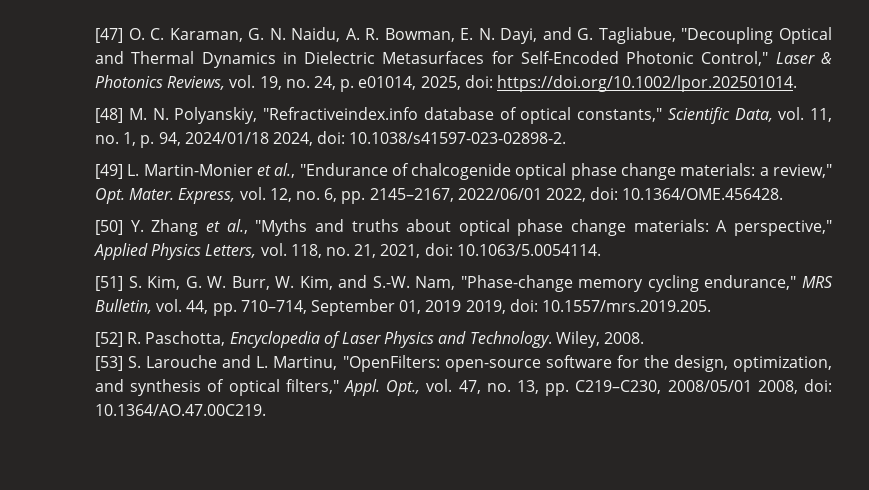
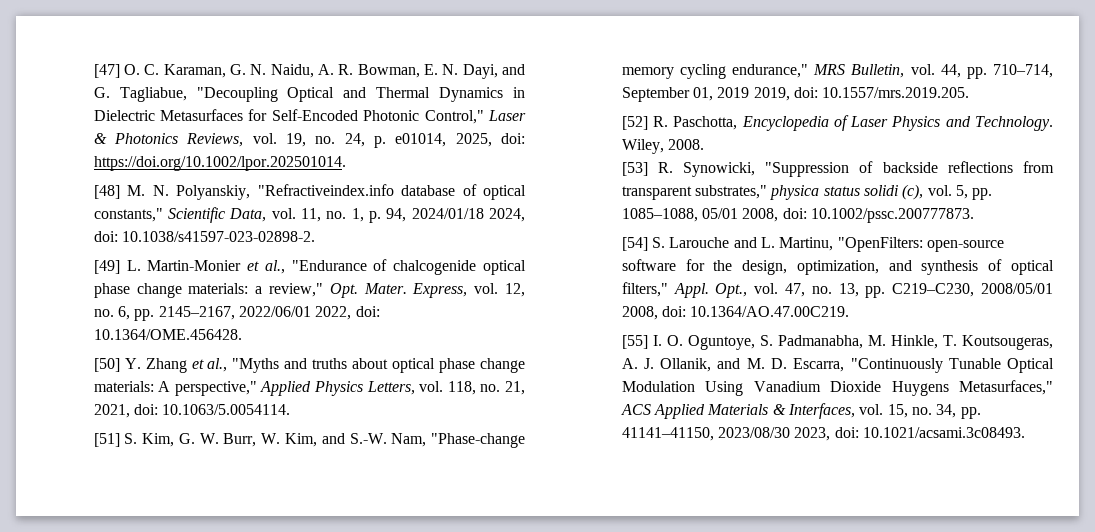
- [53] S. Larouche and L. Martinu, "OpenFilters: open-source software for the design, optimization, and synthesis of optical filters," Appl.
+ [53] R. Synowicki, "Suppression of backside reflections from transparent substrates," physica status solidi (c), vol. 5, pp. 1085–1088, 05/01 2008, doi: 10.1002/pssc.200777873.
+ [54] S. Larouche and L. Martinu, "OpenFilters: open-source software for the design, optimization, and synthesis of optical filters," Appl.
+ [55] I. O. Oguntoye, S. Padmanabha, M. Hinkle, T. Koutsougeras, A. J. Ollanik, and M. D. Escarra, "Continuously Tunable Optical Modulation Using Vanadium Dioxide Huygens Metasurfaces," ACS Applied Materials & Interfaces, vol. 15, no. 34, pp. 41141–41150, 2023/08/30 2023, doi: 10.1021/acsami.3c08493.

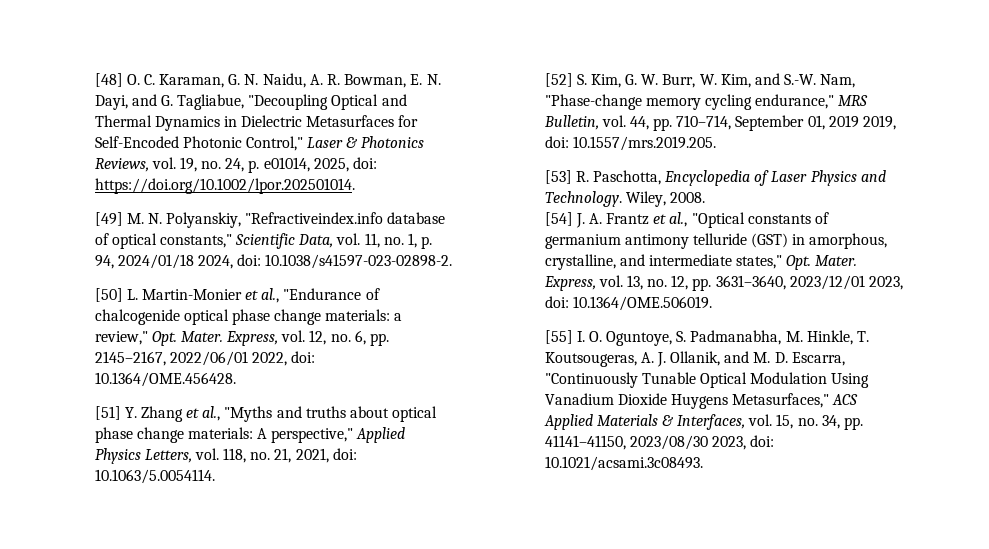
- [47] O. C. Karaman, G. N. Naidu, A. R. Bowman, E. N. Dayi, and G. Tagliabue, "Decoupling Optical and Thermal Dynamics in Dielectric Metasurfaces for Self-Encoded Photonic Control," Laser & Photonics Reviews, vol. 19, no. 24, p. e01014, 2025, doi: https://doi.org/10.1002/lpor.202501014.
+ [48] O. C. Karaman, G. N. Naidu, A. R. Bowman, E. N. Dayi, and G. Tagliabue, "Decoupling Optical and Thermal Dynamics in Dielectric Metasurfaces for Self-Encoded Photonic Control," Laser & Photonics Reviews, vol. 19, no. 24, p. e01014, 2025, doi: https://doi.org/10.1002/lpor.202501014.
- [48] M. N. Polyanskiy, "Refractiveindex.info database of optical constants," Scientific Data, vol. 11, no. 1, p. 94, 2024/01/18 2024, doi: 10.1038/s41597-023-02898-2.
+ [49] M. N. Polyanskiy, "Refractiveindex.info database of optical constants," Scientific Data, vol. 11, no. 1, p. 94, 2024/01/18 2024, doi: 10.1038/s41597-023-02898-2.
- [49] L. Martin-Monier et al., "Endurance of chalcogenide optical phase change materials: a review," Opt. Mater.
+ [50] L. Martin-Monier et al., "Endurance of chalcogenide optical phase change materials: a review," Opt. Mater.
- [50] Y. Zhang et al., "Myths and truths about optical phase change materials: A perspective," Applied Physics Letters, vol. 118, no. 21, 2021, doi: 10.1063/5.0054114.
+ [51] Y. Zhang et al., "Myths and truths about optical phase change materials: A perspective," Applied Physics Letters, vol. 118, no. 21, 2021, doi: 10.1063/5.0054114.
- [51] S. Kim, G. W. Burr, W. Kim, and S.-W. Nam, "Phase-change memory cycling endurance," MRS Bulletin, vol. 44, pp. 710–714, September 01, 2019 2019, doi: 10.1557/mrs.2019.205.
+ [52] S. Kim, G. W. Burr, W. Kim, and S.-W. Nam, "Phase-change memory cycling endurance," MRS Bulletin, vol. 44, pp. 710–714, September 01, 2019 2019, doi: 10.1557/mrs.2019.205.
- [52] R. Paschotta, Encyclopedia of Laser Physics and Technology.
+ [53] R. Paschotta, Encyclopedia of Laser Physics and Technology.
- [53] R. Synowicki, "Suppression of backside reflections from transparent substrates," physica status solidi (c), vol. 5, pp. 1085–1088, 05/01 2008, doi: 10.1002/pssc.200777873.
- [54] S. Larouche and L. Martinu, "OpenFilters: open-source software for the design, optimization, and synthesis of optical filters," Appl. Opt., vol. 47, no. 13, pp. C219–C230, 2008/05/01 2008, doi: 10.1364/AO.47.00C219.
+ [54] J. A. Frantz et al., "Optical constants of germanium antimony telluride (GST) in amorphous, crystalline, and intermediate states," Opt. Mater. Express, vol. 13, no. 12, pp. 3631–3640, 2023/12/01 2023, doi: 10.1364/OME.506019.

